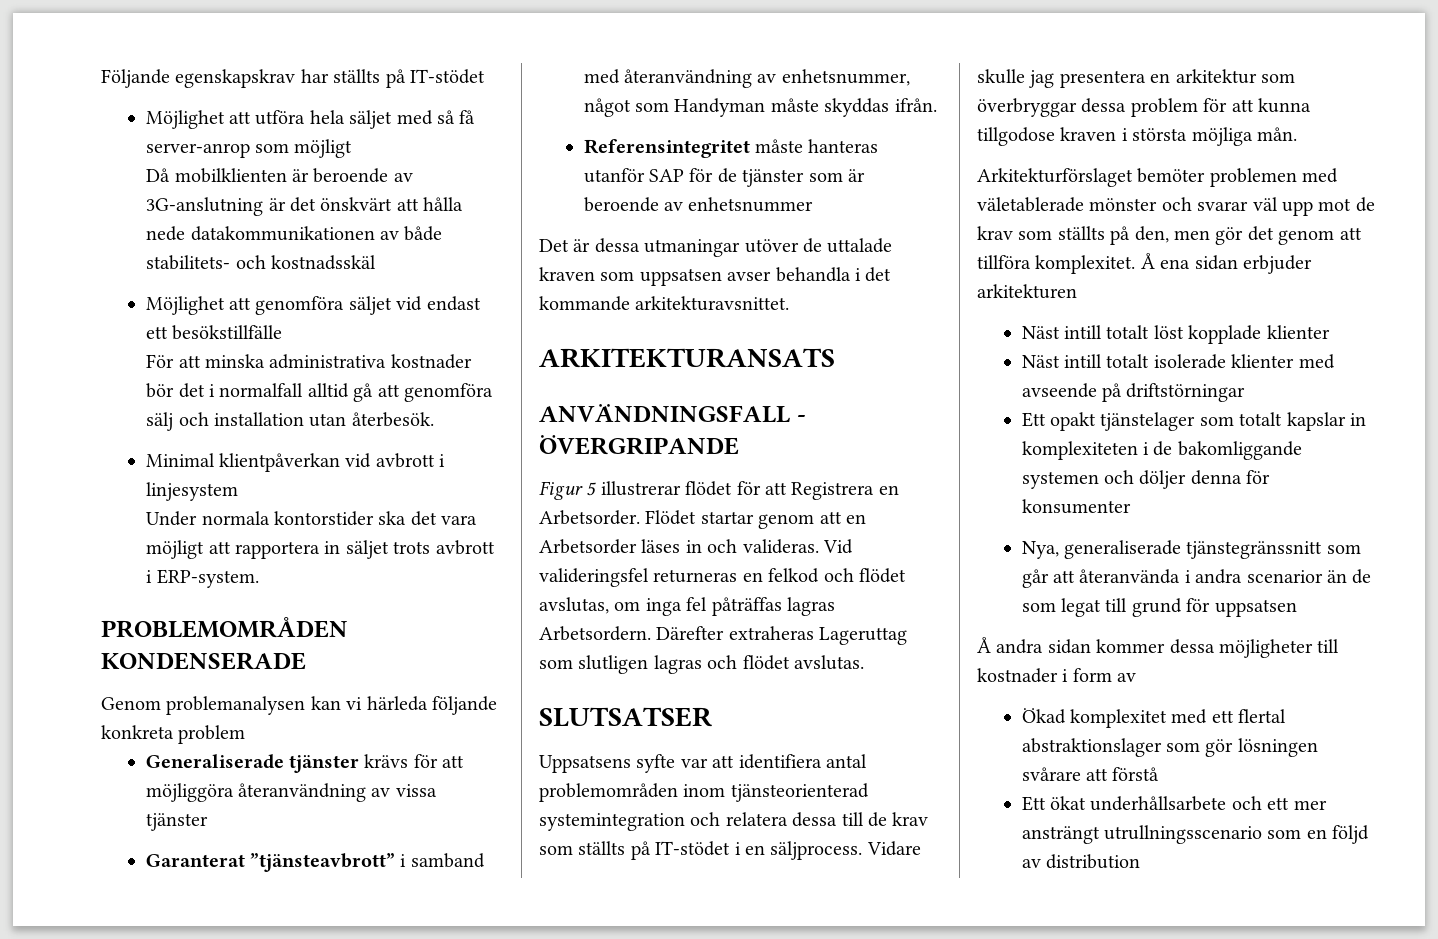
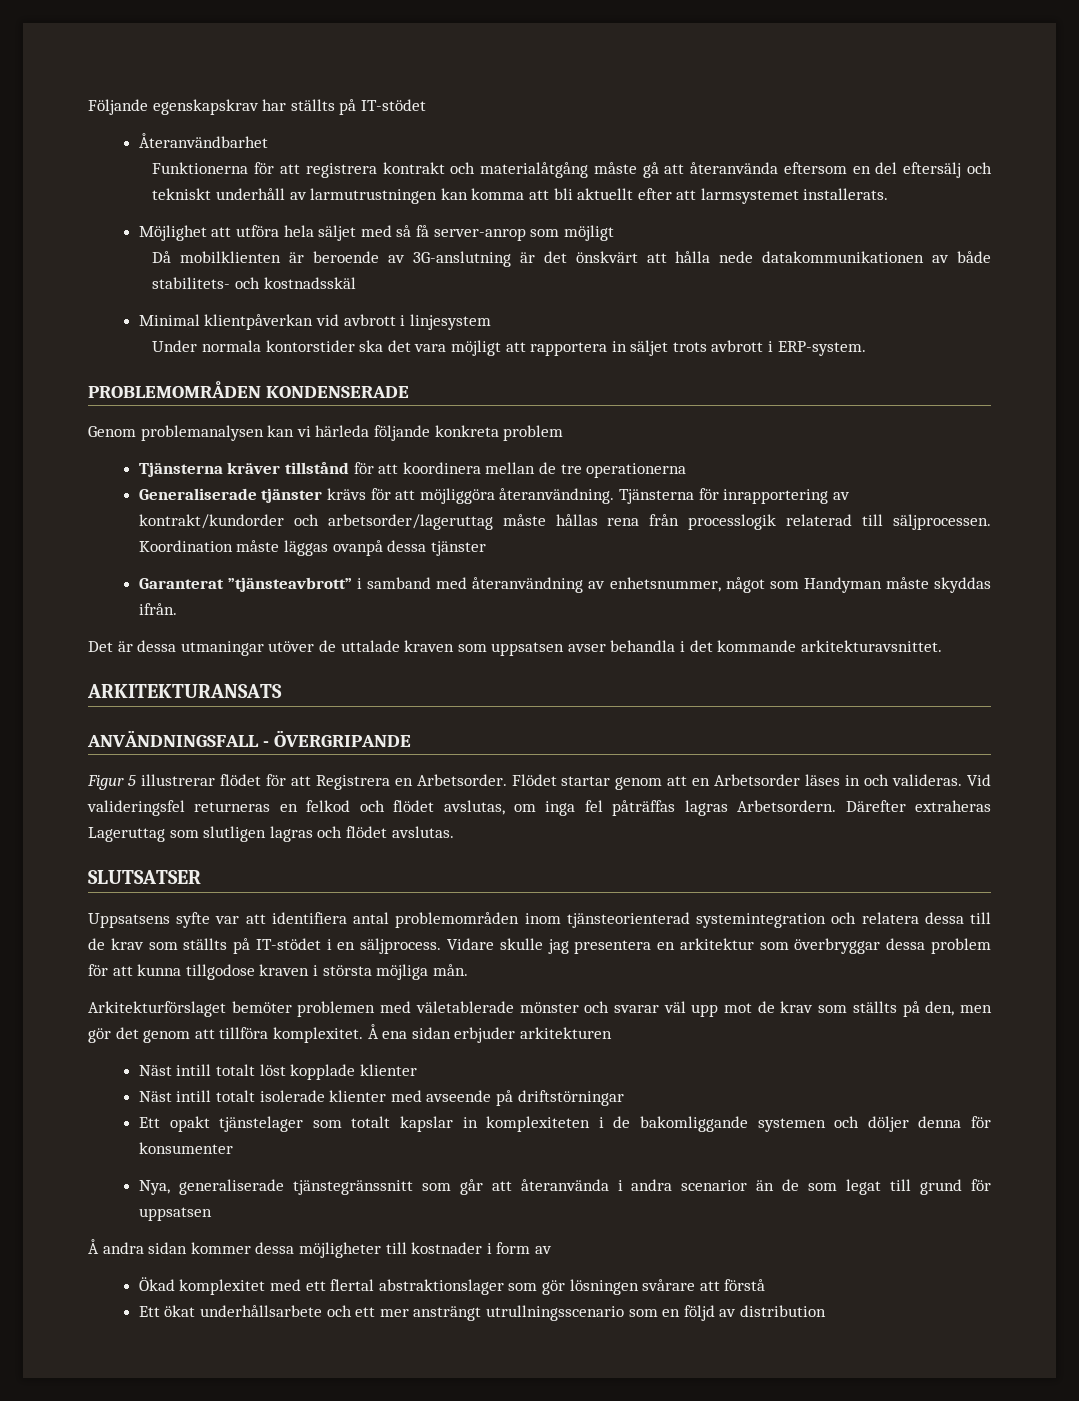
+ Återanvändbarhet
+ Funktionerna för att registrera kontrakt och materialåtgång måste gå att återanvända eftersom en del eftersälj och tekniskt underhåll av larmutrustningen kan komma att bli aktuellt efter att larmsystemet installerats.
- Möjlighet att genomföra säljet vid endast ett besökstillfälle
- För att minska administrativa kostnader bör det i normalfall alltid gå att genomföra sälj och installation utan återbesök.
+ Tjänsterna kräver tillstånd för att koordinera mellan de tre operationerna
- Generaliserade tjänster krävs för att möjliggöra återanvändning av vissa tjänster
+ Generaliserade tjänster krävs för att möjliggöra återanvändning. Tjänsterna för inrapportering av kontrakt/kundorder och arbetsorder/lageruttag måste hållas rena från processlogik relaterad till säljprocessen. Koordination måste läggas ovanpå dessa tjänster
- Referensintegritet måste hanteras utanför SAP för de tjänster som är beroende av enhetsnummer

